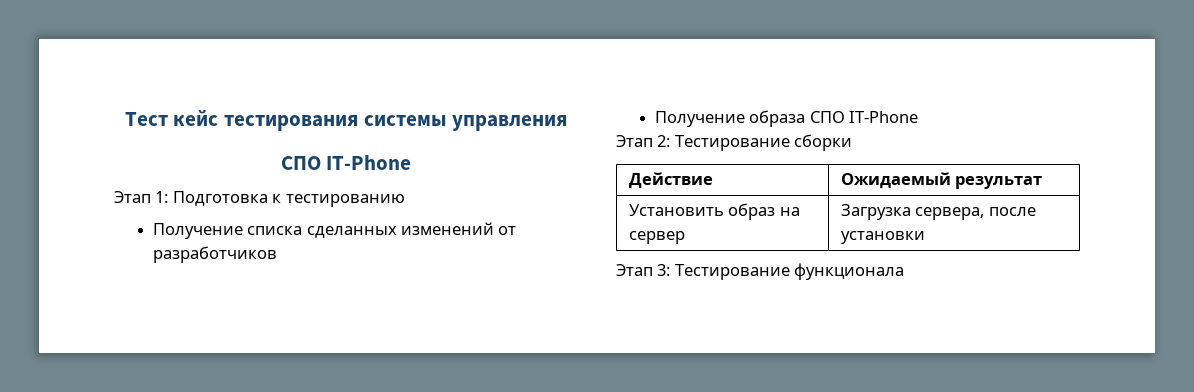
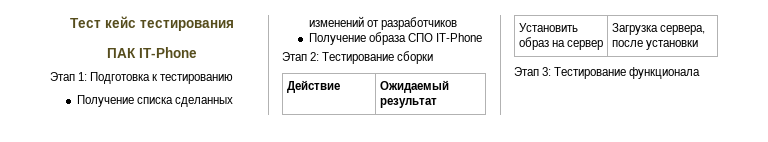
- Тест кейс тестирования системы управления
- СПО IT-Phone
+ Тест кейс тестирования
+ ПАК IT-Phone

